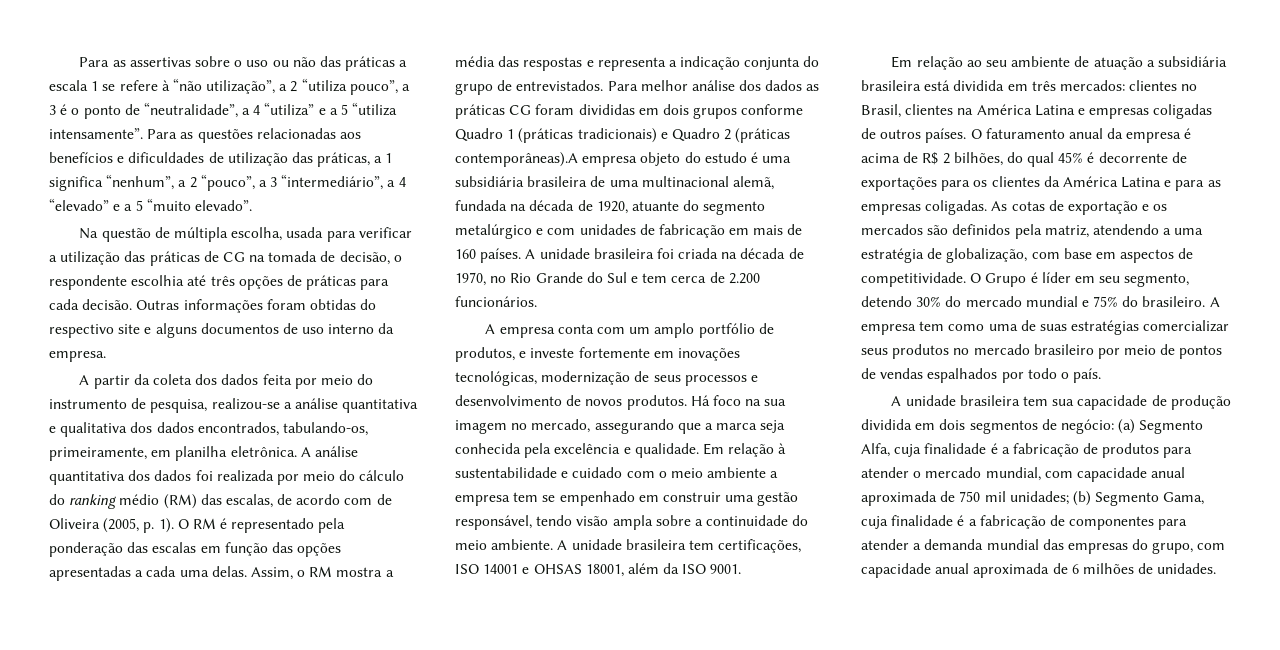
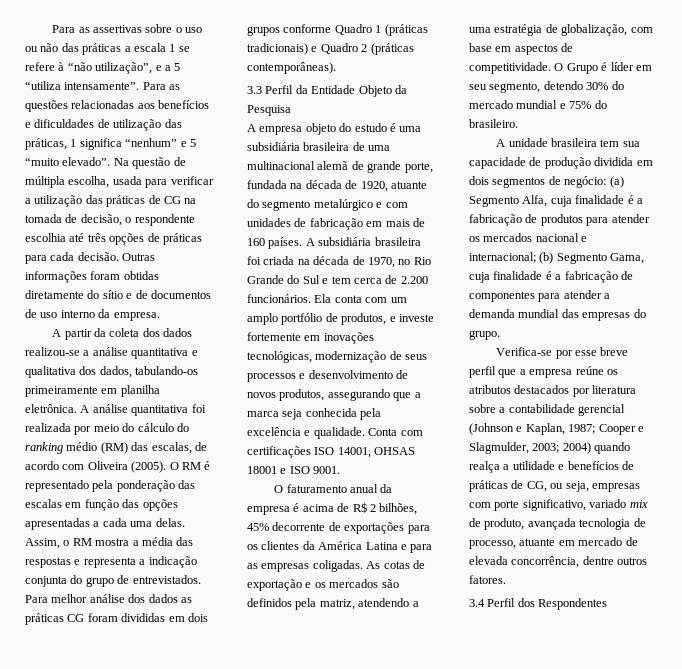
- Para as assertivas sobre o uso ou não das práticas a escala 1 se refere à “não utilização”, a 2 “utiliza pouco”, a 3 é o ponto de “neutralidade”, a 4 “utiliza” e a 5 “utiliza intensamente”.
+ Para as assertivas sobre o uso ou não das práticas a escala 1 se refere à “não utilização”, e a 5 “utiliza intensamente”.
- Para as questões relacionadas aos benefícios e dificuldades de utilização das práticas, a 1 significa “nenhum”, a 2 “pouco”, a 3 “intermediário”, a 4 “elevado” e a 5 “muito elevado”.
- Na questão de múltipla escolha, usada para verificar a utilização das práticas de CG na tomada de decisão, o respondente escolhia até três opções de práticas para cada decisão.
+ Para as questões relacionadas aos benefícios e dificuldades de utilização das práticas, 1 significa “nenhum” e 5 “muito elevado”. Na questão de múltipla escolha, usada para verificar a utilização das práticas de CG na tomada de decisão, o respondente escolhia até três opções de práticas para cada decisão.
- Outras informações foram obtidas do respectivo site e alguns documentos de uso interno da empresa.
+ Outras informações foram obtidas diretamente do sítio e de documentos de uso interno da empresa.
- A partir da coleta dos dados feita por meio do instrumento de pesquisa, realizou-se a análise quantitativa e qualitativa dos dados encontrados, tabulando-os, primeiramente, em planilha eletrônica.
+ A partir da coleta dos dados realizou-se a análise quantitativa e qualitativa dos dados, tabulando-os primeiramente em planilha eletrônica.
- A análise quantitativa dos dados foi realizada por meio do cálculo do ranking médio (RM) das escalas, de acordo com de Oliveira (2005, p. 1).
+ A análise quantitativa foi realizada por meio do cálculo do ranking médio (RM) das escalas, de acordo com Oliveira (2005).
- Para melhor análise dos dados as práticas CG foram divididas em dois grupos conforme Quadro 1 (práticas tradicionais) e Quadro 2 (práticas contemporâneas).A empresa objeto do estudo é uma subsidiária brasileira de uma multinacional alemã, fundada na década de 1920, atuante do segmento metalúrgico e com unidades de fabricação em mais de 160 países.
+ Para melhor análise dos dados as práticas CG foram divididas em dois grupos conforme Quadro 1 (práticas tradicionais) e Quadro 2 (práticas contemporâneas).
+ 3.3 Perfil da Entidade Objeto da Pesquisa
+ A empresa objeto do estudo é uma subsidiária brasileira de uma multinacional alemã de grande porte, fundada na década de 1920, atuante do segmento metalúrgico e com unidades de fabricação em mais de 160 países.
- A unidade brasileira foi criada na década de 1970, no Rio Grande do Sul e tem cerca de 2.200 funcionários.
- A empresa conta com um amplo portfólio de produtos, e investe fortemente em inovações tecnológicas, modernização de seus processos e desenvolvimento de novos produtos. Há foco na sua imagem no mercado, assegurando que a marca seja conhecida pela excelência e qualidade.
+ A subsidiária brasileira foi criada na década de 1970, no Rio Grande do Sul e tem cerca de 2.200 funcionários. Ela conta com um amplo portfólio de produtos, e investe fortemente em inovações tecnológicas, modernização de seus processos e desenvolvimento de novos produtos, assegurando que a marca seja conhecida pela excelência e qualidade.
- Em relação à sustentabilidade e cuidado com o meio ambiente a empresa tem se empenhado em construir uma gestão responsável, tendo visão ampla sobre a continuidade do meio ambiente. A unidade brasileira tem certificações, ISO 14001 e OHSAS 18001, além da ISO 9001.
- Em relação ao seu ambiente de atuação a subsidiária brasileira está dividida em três mercados: clientes no Brasil, clientes na América Latina e empresas coligadas de outros países. O faturamento anual da empresa é acima de R$ 2 bilhões, do qual 45% é decorrente de exportações para os clientes da América Latina e para as empresas coligadas.
+ Conta com certificações ISO 14001, OHSAS 18001 e ISO 9001.
+ O faturamento anual da empresa é acima de R$ 2 bilhões, 45% decorrente de exportações para os clientes da América Latina e para as empresas coligadas.
- A empresa tem como uma de suas estratégias comercializar seus produtos no mercado brasileiro por meio de pontos de vendas espalhados por todo o país.
- A unidade brasileira tem sua capacidade de produção dividida em dois segmentos de negócio: (a) Segmento Alfa, cuja finalidade é a fabricação de produtos para atender o mercado mundial, com capacidade anual aproximada de 750 mil unidades; (b) Segmento Gama, cuja finalidade é a fabricação de componentes para atender a demanda mundial das empresas do grupo, com capacidade anual aproximada de 6 milhões de unidades.
+ A unidade brasileira tem sua capacidade de produção dividida em dois segmentos de negócio: (a) Segmento Alfa, cuja finalidade é a fabricação de produtos para atender os mercados nacional e internacional; (b) Segmento Gama, cuja finalidade é a fabricação de componentes para atender a demanda mundial das empresas do grupo.
+ Verifica-se por esse breve perfil que a empresa reúne os atributos destacados por literatura sobre a contabilidade gerencial (Johnson e Kaplan, 1987; Cooper e Slagmulder, 2003; 2004) quando realça a utilidade e benefícios de práticas de CG, ou seja, empresas com porte significativo, variado mix de produto, avançada tecnologia de processo, atuante em mercado de elevada concorrência, dentre outros fatores.
+ 3.4 Perfil dos Respondentes

